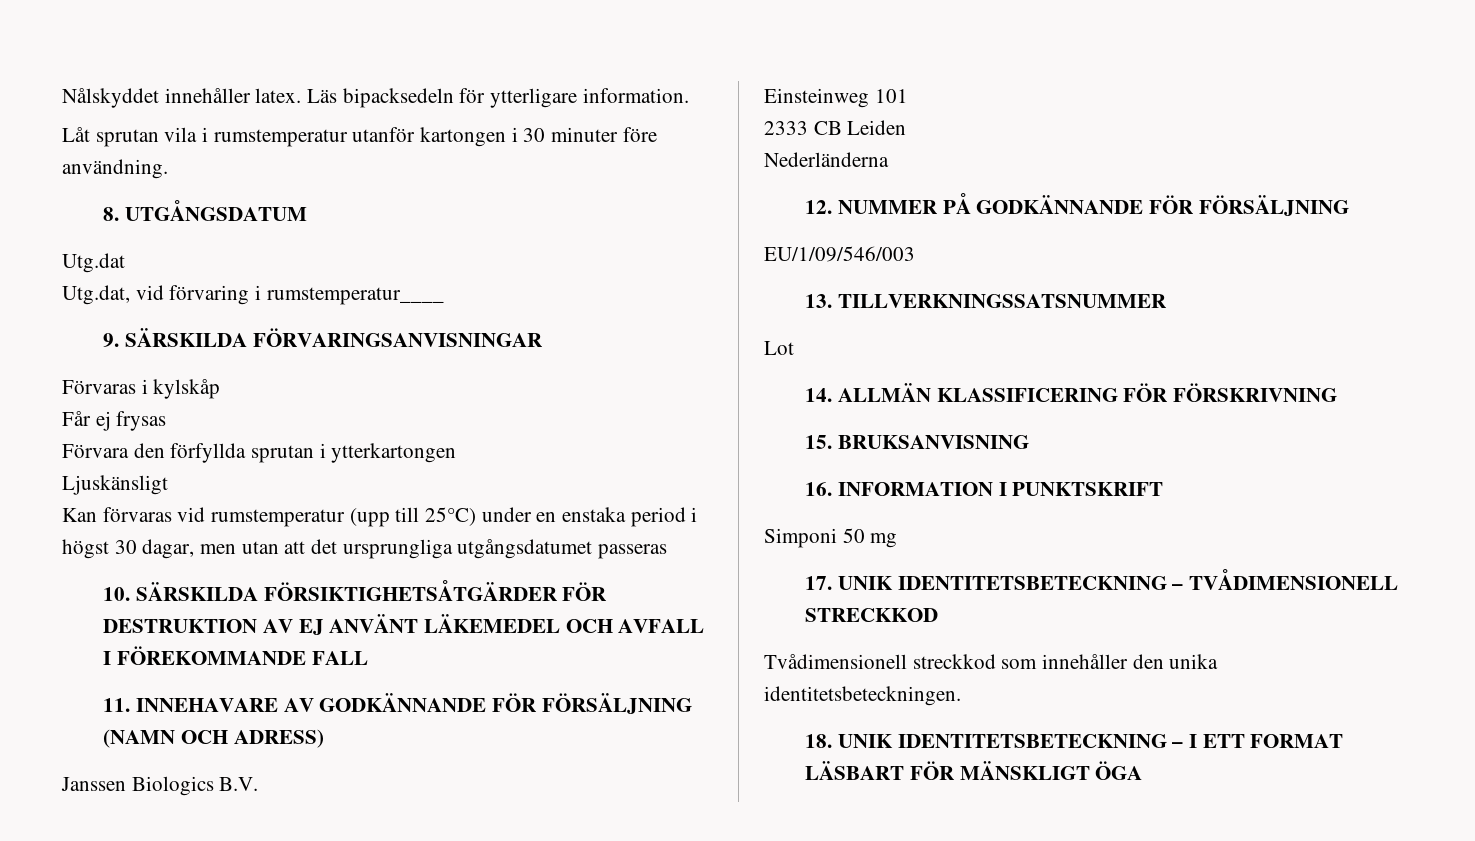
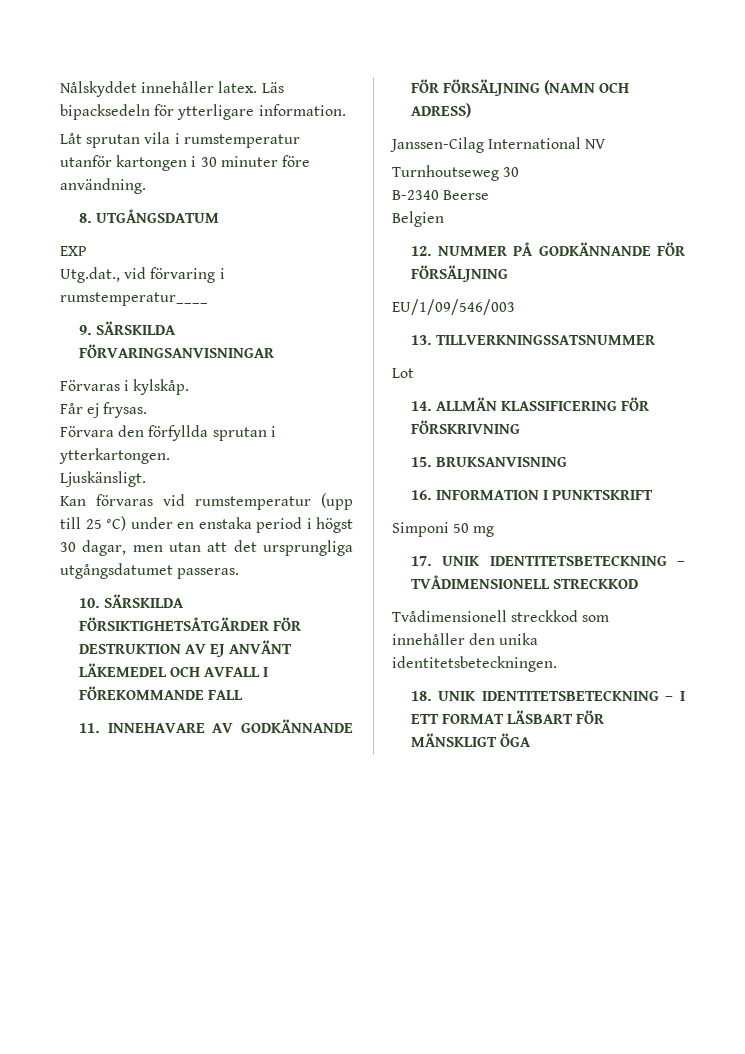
- Utg.dat
- Utg.dat, vid förvaring i rumstemperatur____
+ EXP
+ Utg.dat., vid förvaring i rumstemperatur____
- Förvaras i kylskåp
+ Förvaras i kylskåp.
- Får ej frysas
+ Får ej frysas.
- Förvara den förfyllda sprutan i ytterkartongen
- Ljuskänsligt
+ Förvara den förfyllda sprutan i ytterkartongen.
+ Ljuskänsligt.
- Kan förvaras vid rumstemperatur (upp till 25°C) under en enstaka period i högst 30 dagar, men utan att det ursprungliga utgångsdatumet passeras
+ Kan förvaras vid rumstemperatur (upp till 25 °C) under en enstaka period i högst 30 dagar, men utan att det ursprungliga utgångsdatumet passeras.
- Janssen Biologics B.V.
- Einsteinweg 101
- 2333 CB Leiden
- Nederländerna
+ Janssen-Cilag International NV
+ Turnhoutseweg 30
+ B-2340 Beerse
+ Belgien

